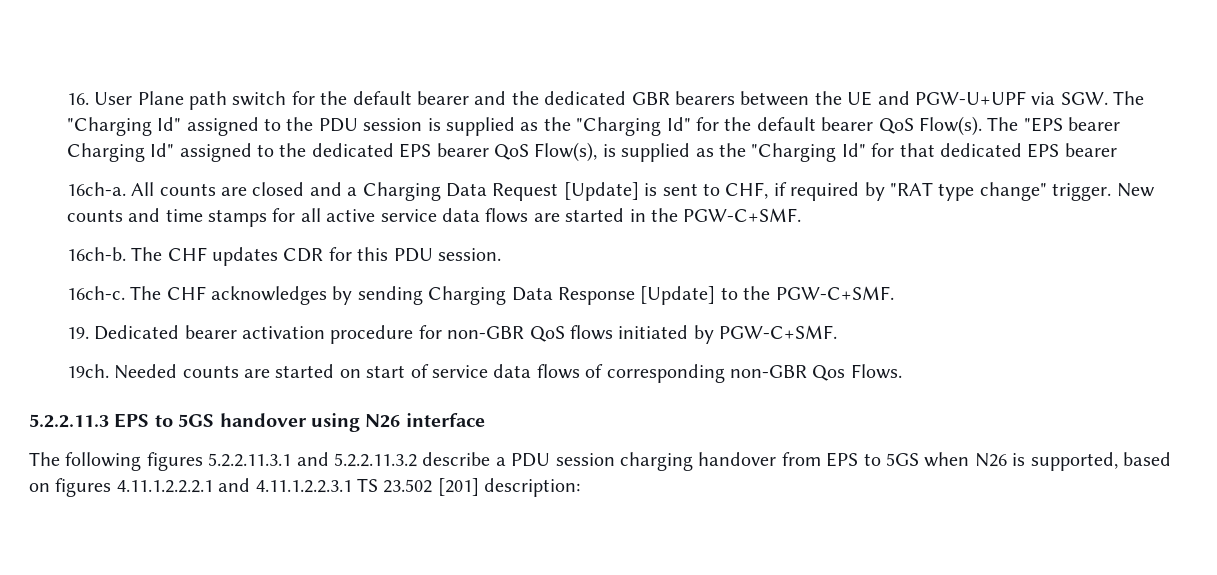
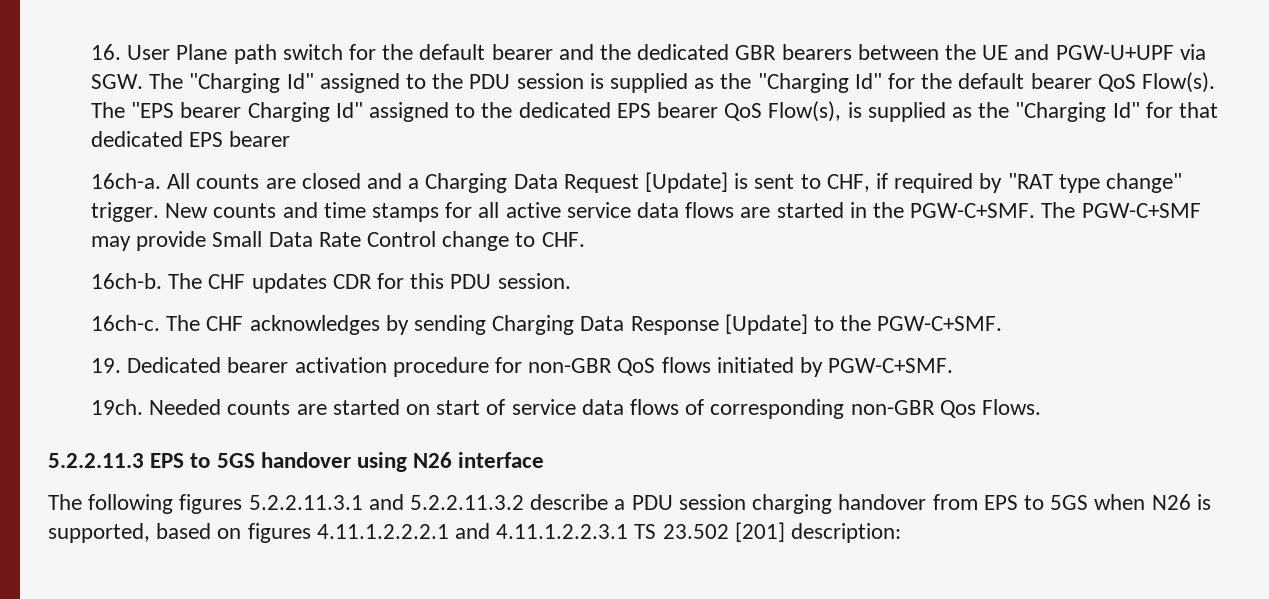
+ The PGW-C+SMF may provide Small Data Rate Control change to CHF.

